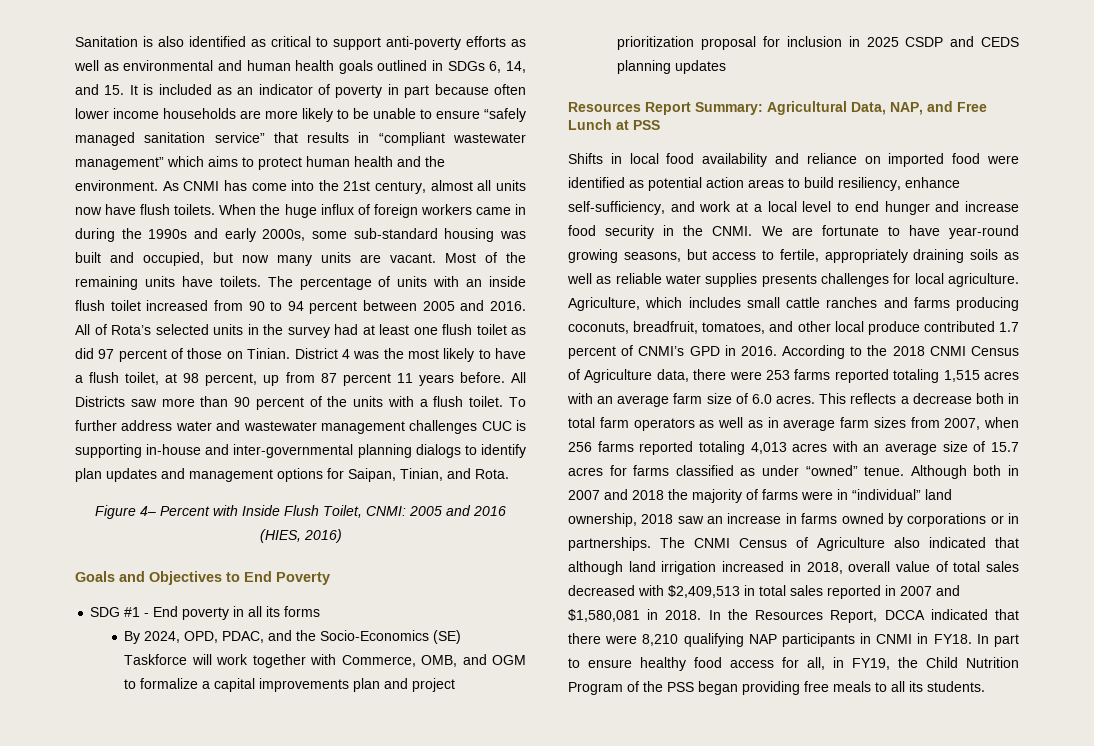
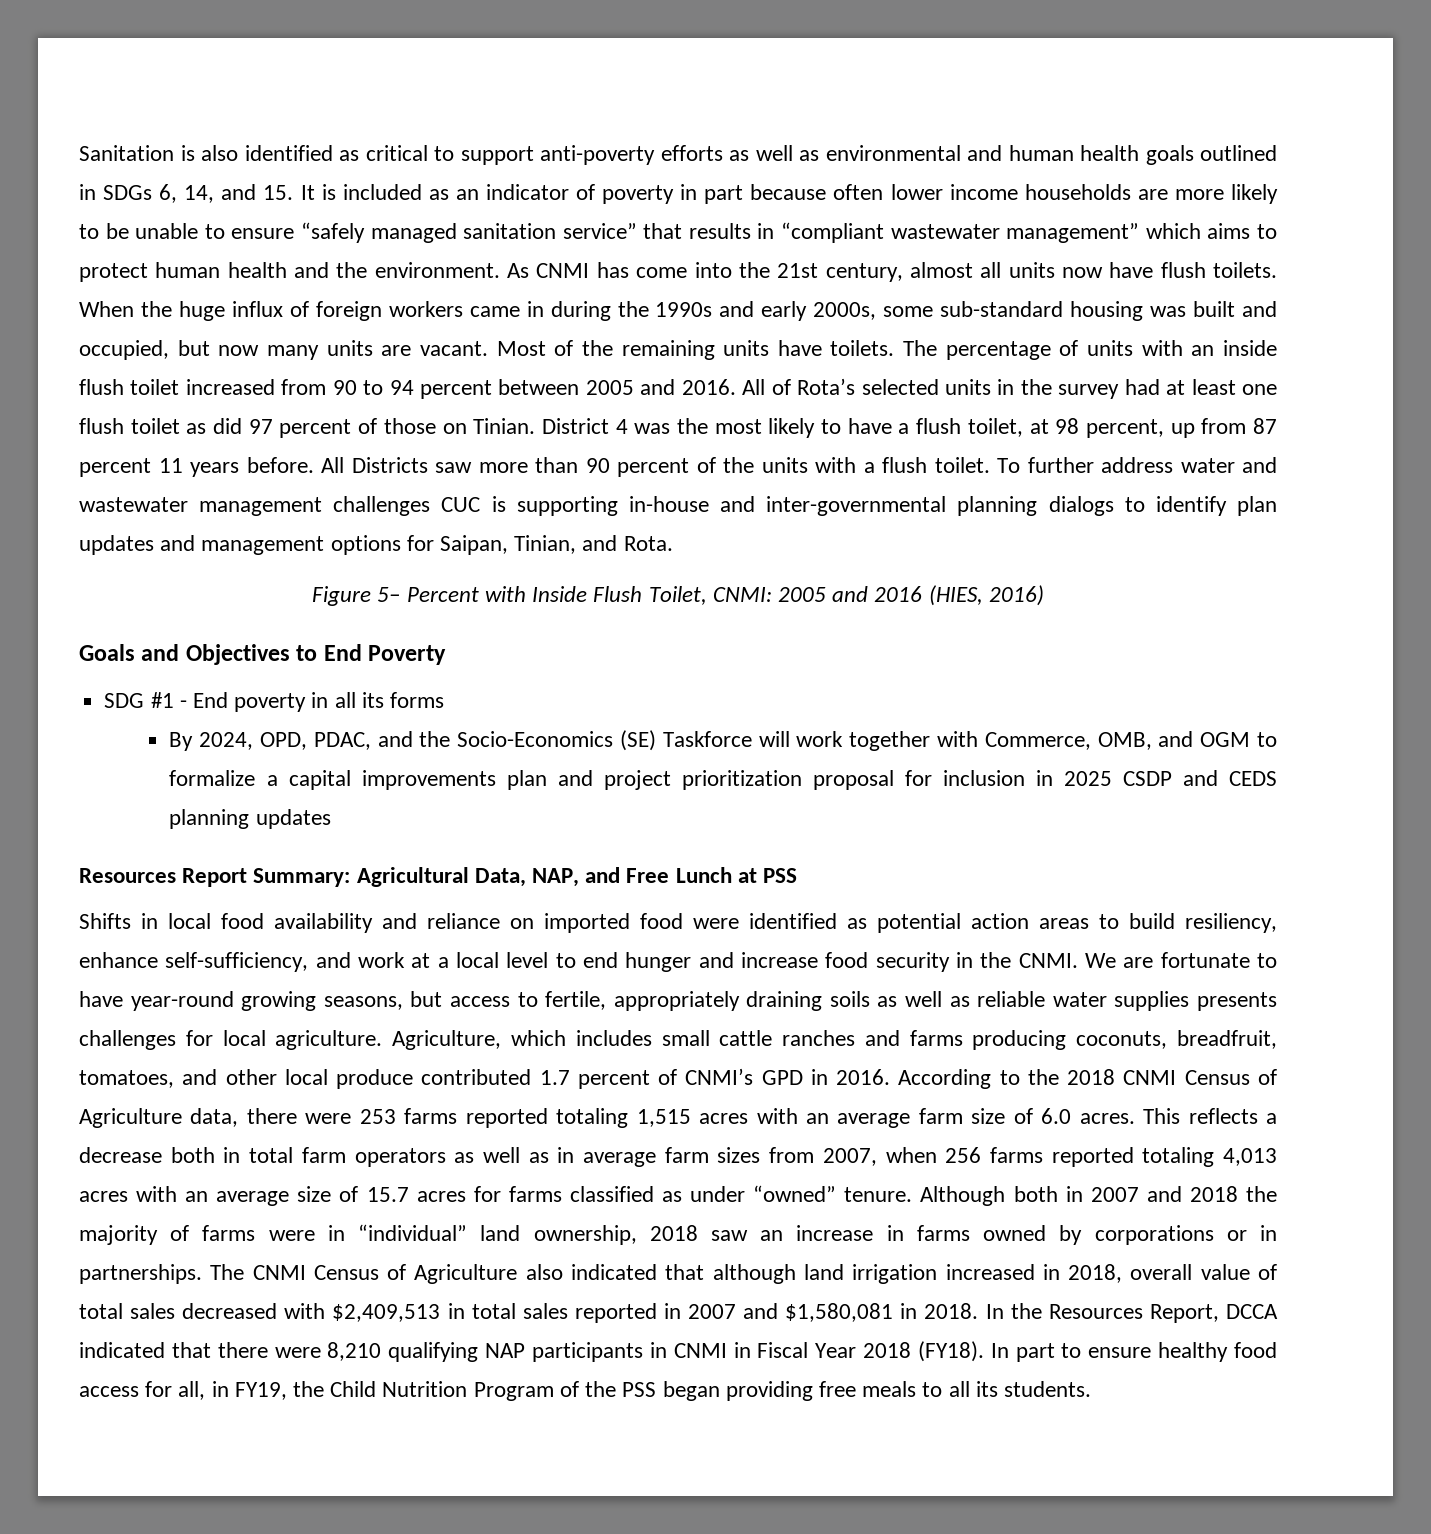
- Figure 4– Percent with Inside Flush Toilet, CNMI: 2005 and 2016 (HIES, 2016)
+ Figure 5– Percent with Inside Flush Toilet, CNMI: 2005 and 2016 (HIES, 2016)
- This reflects a decrease both in total farm operators as well as in average farm sizes from 2007, when 256 farms reported totaling 4,013 acres with an average size of 15.7 acres for farms classified as under “owned” tenue.
+ This reflects a decrease both in total farm operators as well as in average farm sizes from 2007, when 256 farms reported totaling 4,013 acres with an average size of 15.7 acres for farms classified as under “owned” tenure.
- In the Resources Report, DCCA indicated that there were 8,210 qualifying NAP participants in CNMI in FY18.
+ In the Resources Report, DCCA indicated that there were 8,210 qualifying NAP participants in CNMI in Fiscal Year 2018 (FY18).

